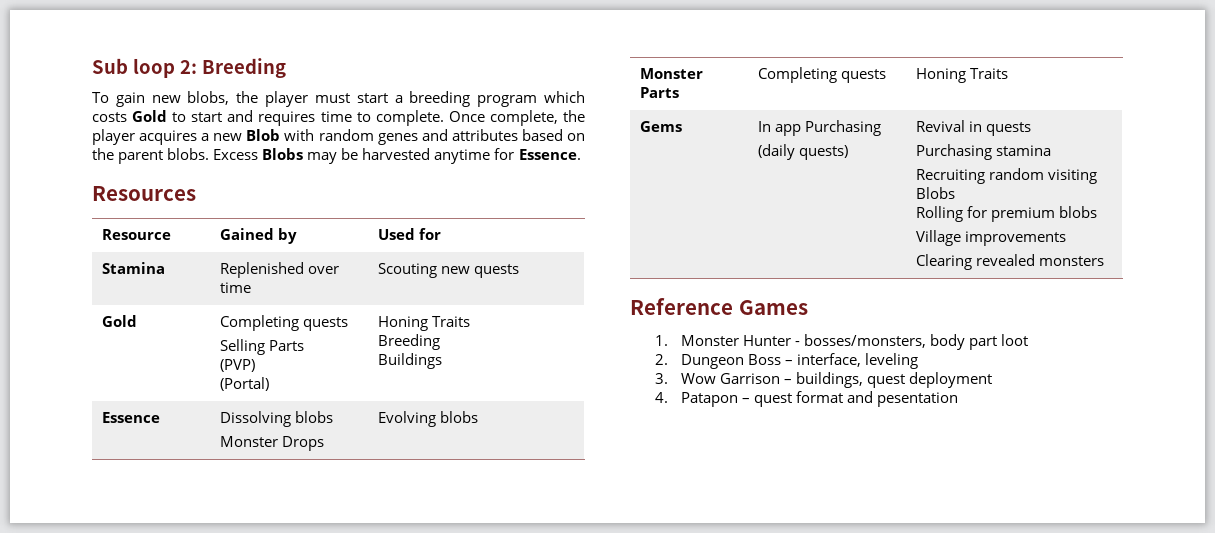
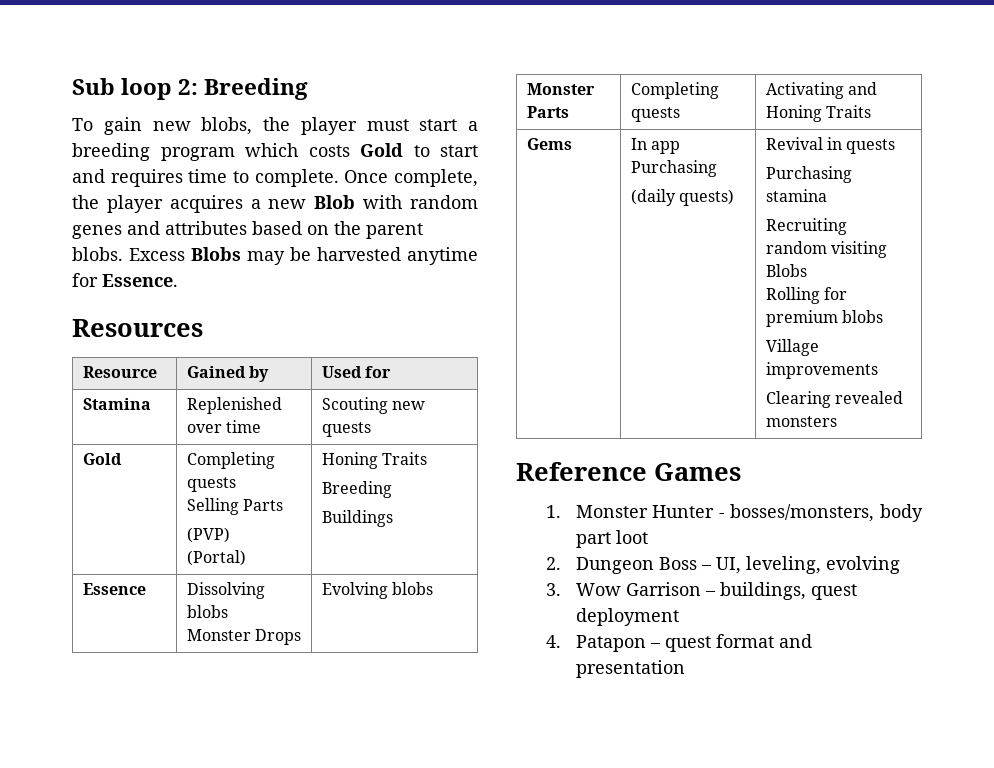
- Monster Parts | Completing quests | Honing Traits
+ Monster Parts | Completing quests | Activating and Honing Traits
- 2. Dungeon Boss – interface, leveling
+ 2. Dungeon Boss – UI, leveling, evolving
- 4. Patapon – quest format and pesentation
+ 4. Patapon – quest format and presentation

